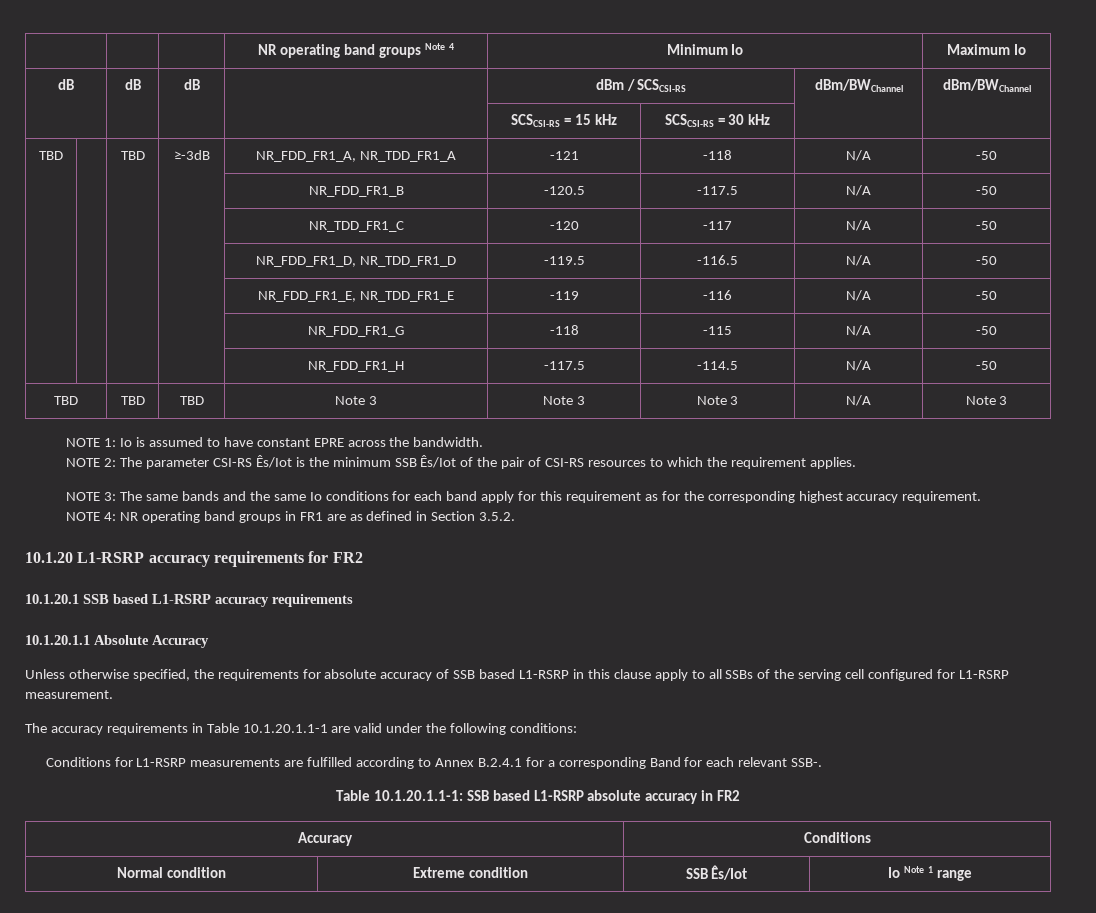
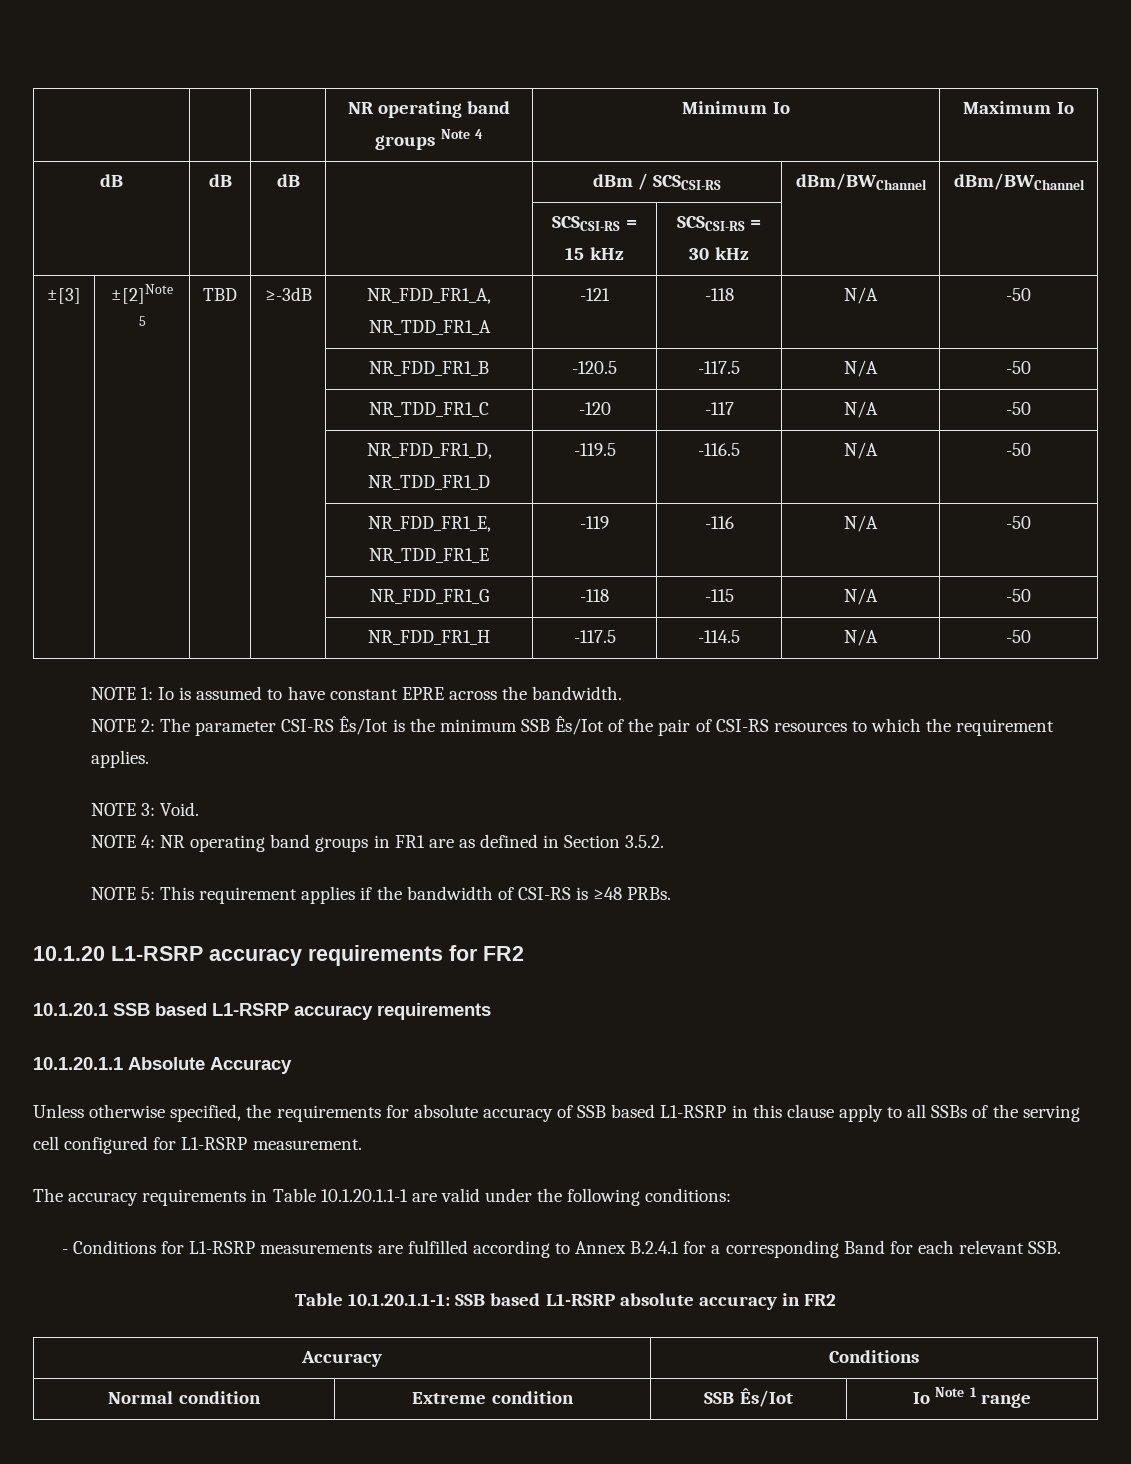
- TBD | | TBD | ≥-3dB | NR_FDD_FR1_A, NR_TDD_FR1_A | -121 | -118 | N/A | -50
+ ±[3] | ±[2]Note 5 | TBD | ≥-3dB | NR_FDD_FR1_A, NR_TDD_FR1_A | -121 | -118 | N/A | -50
- TBD | TBD | TBD | Note 3 | Note 3 | Note 3 | N/A | Note 3
- NOTE 3: The same bands and the same Io conditions for each band apply for this requirement as for the corresponding highest accuracy requirement.
+ NOTE 3: Void.
+ NOTE 5: This requirement applies if the bandwidth of CSI-RS is ≥48 PRBs.
- Conditions for L1-RSRP measurements are fulfilled according to Annex B.2.4.1 for a corresponding Band for each relevant SSB-.
+ - Conditions for L1-RSRP measurements are fulfilled according to Annex B.2.4.1 for a corresponding Band for each relevant SSB.

